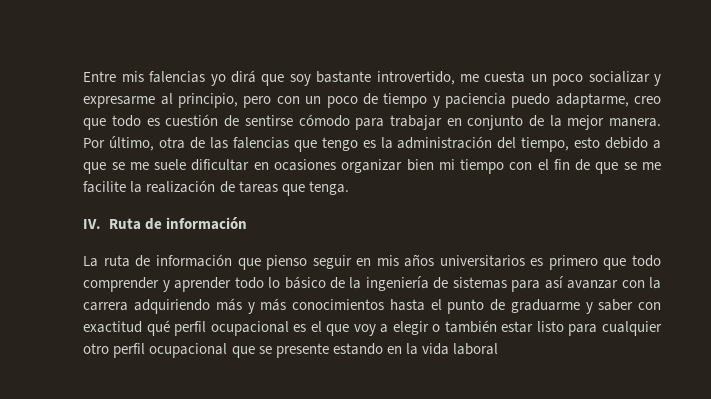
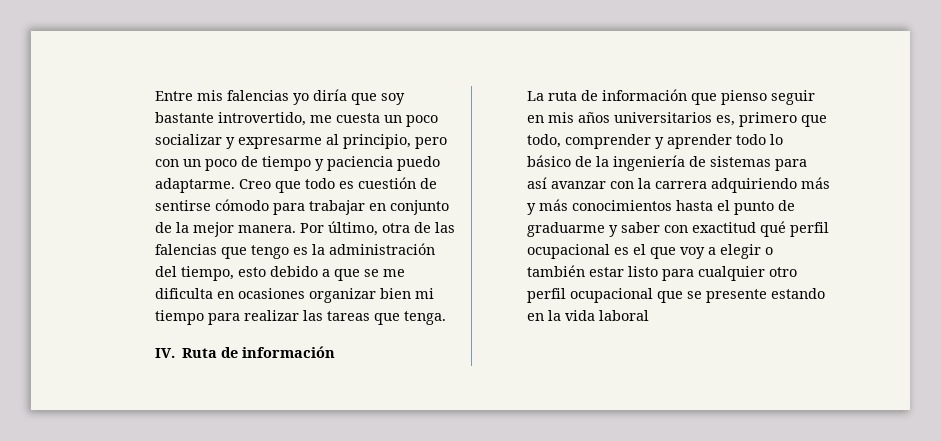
- Entre mis falencias yo dirá que soy bastante introvertido, me cuesta un poco socializar y expresarme al principio, pero con un poco de tiempo y paciencia puedo adaptarme, creo que todo es cuestión de sentirse cómodo para trabajar en conjunto de la mejor manera.
+ Entre mis falencias yo diría que soy bastante introvertido, me cuesta un poco socializar y expresarme al principio, pero con un poco de tiempo y paciencia puedo adaptarme. Creo que todo es cuestión de sentirse cómodo para trabajar en conjunto de la mejor manera.
- Por último, otra de las falencias que tengo es la administración del tiempo, esto debido a que se me suele dificultar en ocasiones organizar bien mi tiempo con el fin de que se me facilite la realización de tareas que tenga.
+ Por último, otra de las falencias que tengo es la administración del tiempo, esto debido a que se me dificulta en ocasiones organizar bien mi tiempo para realizar las tareas que tenga.
- La ruta de información que pienso seguir en mis años universitarios es primero que todo comprender y aprender todo lo básico de la ingeniería de sistemas para así avanzar con la carrera adquiriendo más y más conocimientos hasta el punto de graduarme y saber con exactitud qué perfil ocupacional es el que voy a elegir o también estar listo para cualquier otro perfil ocupacional que se presente estando en la vida laboral
+ La ruta de información que pienso seguir en mis años universitarios es, primero que todo, comprender y aprender todo lo básico de la ingeniería de sistemas para así avanzar con la carrera adquiriendo más y más conocimientos hasta el punto de graduarme y saber con exactitud qué perfil ocupacional es el que voy a elegir o también estar listo para cualquier otro perfil ocupacional que se presente estando en la vida laboral

